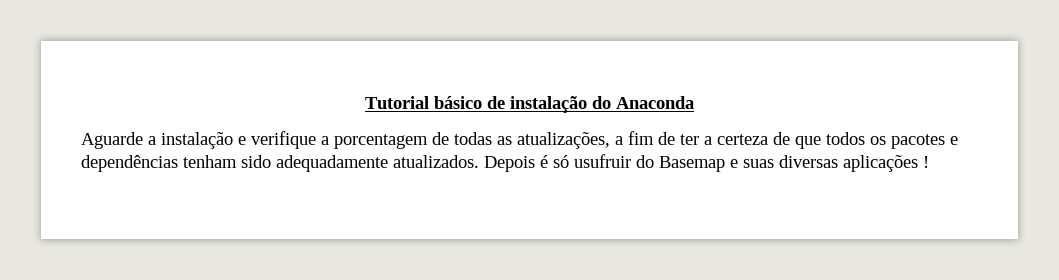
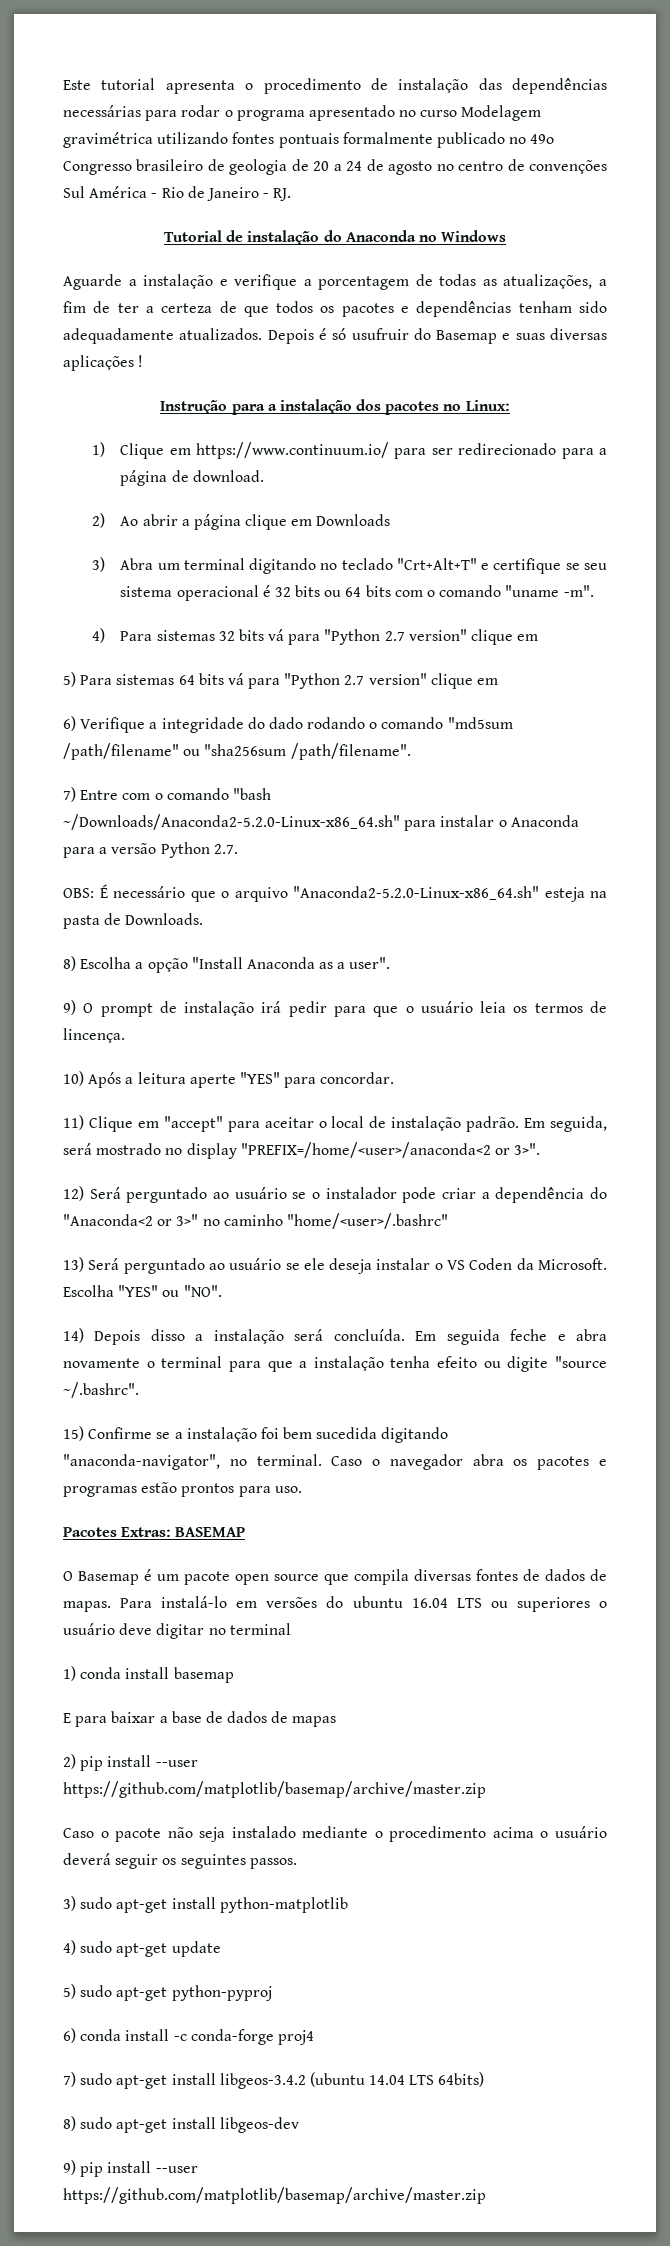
- Tutorial básico de instalação do Anaconda
+ Este tutorial apresenta o procedimento de instalação das dependências necessárias para rodar o programa apresentado no curso Modelagem gravimétrica utilizando fontes pontuais formalmente publicado no 49o Congresso brasileiro de geologia de 20 a 24 de agosto no centro de convenções Sul América - Rio de Janeiro - RJ.
+ Tutorial de instalação do Anaconda no Windows
+ Instrução para a instalação dos pacotes no Linux:
+ 1) Clique em https://www.continuum.io/ para ser redirecionado para a página de download.
+ 2) Ao abrir a página clique em Downloads
+ 3) Abra um terminal digitando no teclado "Crt+Alt+T" e certifique se seu sistema operacional é 32 bits ou 64 bits com o comando "uname -m".
+ 4) Para sistemas 32 bits vá para "Python 2.7 version" clique em
+ 5) Para sistemas 64 bits vá para "Python 2.7 version" clique em
+ 6) Verifique a integridade do dado rodando o comando "md5sum /path/filename" ou "sha256sum /path/filename".
+ 7) Entre com o comando "bash ~/Downloads/Anaconda2-5.2.0-Linux-x86_64.sh" para instalar o Anaconda para a versão Python 2.7.
+ OBS: É necessário que o arquivo "Anaconda2-5.2.0-Linux-x86_64.sh" esteja na pasta de Downloads.
+ 8) Escolha a opção "Install Anaconda as a user".
+ 9) O prompt de instalação irá pedir para que o usuário leia os termos de lincença.
+ 10) Após a leitura aperte "YES" para concordar.
+ 11) Clique em "accept" para aceitar o local de instalação padrão. Em seguida, será mostrado no display "PREFIX=/home/<user>/anaconda<2 or 3>".
+ 12) Será perguntado ao usuário se o instalador pode criar a dependência do "Anaconda<2 or 3>" no caminho "home/<user>/.bashrc"
+ 13) Será perguntado ao usuário se ele deseja instalar o VS Coden da Microsoft. Escolha "YES" ou "NO".
+ 14) Depois disso a instalação será concluída. Em seguida feche e abra novamente o terminal para que a instalação tenha efeito ou digite "source ~/.bashrc".
+ 15) Confirme se a instalação foi bem sucedida digitando "anaconda-navigator", no terminal. Caso o navegador abra os pacotes e programas estão prontos para uso.
+ Pacotes Extras: BASEMAP
+ O Basemap é um pacote open source que compila diversas fontes de dados de mapas. Para instalá-lo em versões do ubuntu 16.04 LTS ou superiores o usuário deve digitar no terminal
+ 1) conda install basemap
+ E para baixar a base de dados de mapas
+ 2) pip install --user https://github.com/matplotlib/basemap/archive/master.zip
+ Caso o pacote não seja instalado mediante o procedimento acima o usuário deverá seguir os seguintes passos.
+ 3) sudo apt-get install python-matplotlib
+ 4) sudo apt-get update
+ 5) sudo apt-get python-pyproj
+ 6) conda install -c conda-forge proj4
+ 7) sudo apt-get install libgeos-3.4.2 (ubuntu 14.04 LTS 64bits)
+ 8) sudo apt-get install libgeos-dev
+ 9) pip install --user https://github.com/matplotlib/basemap/archive/master.zip

